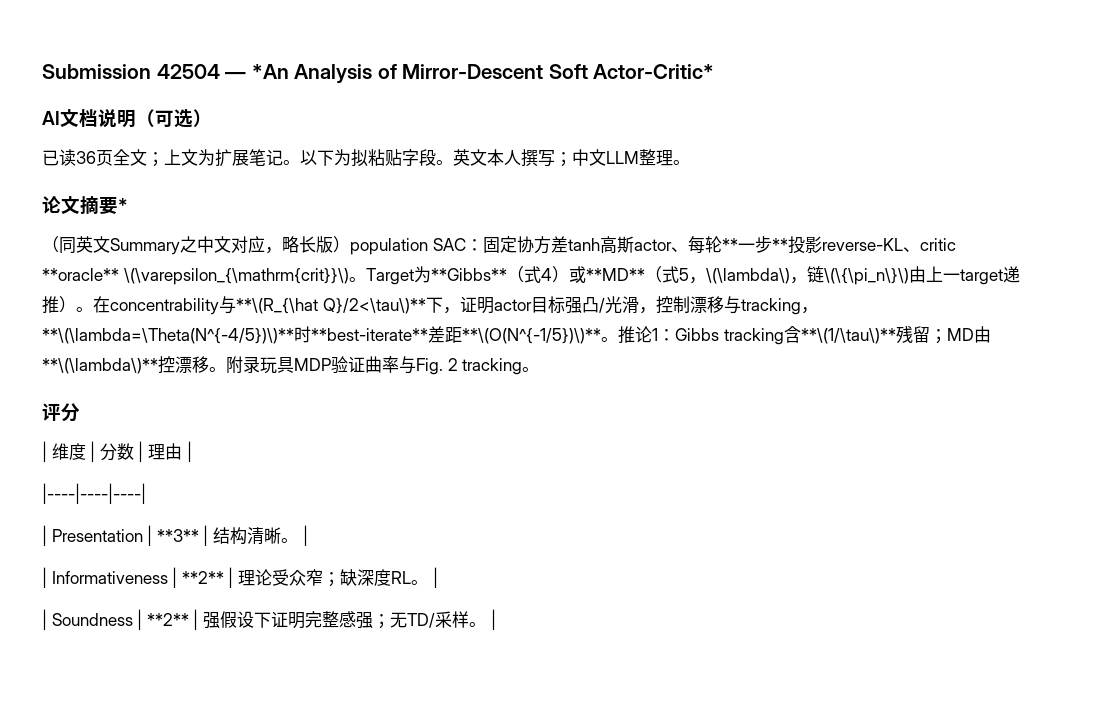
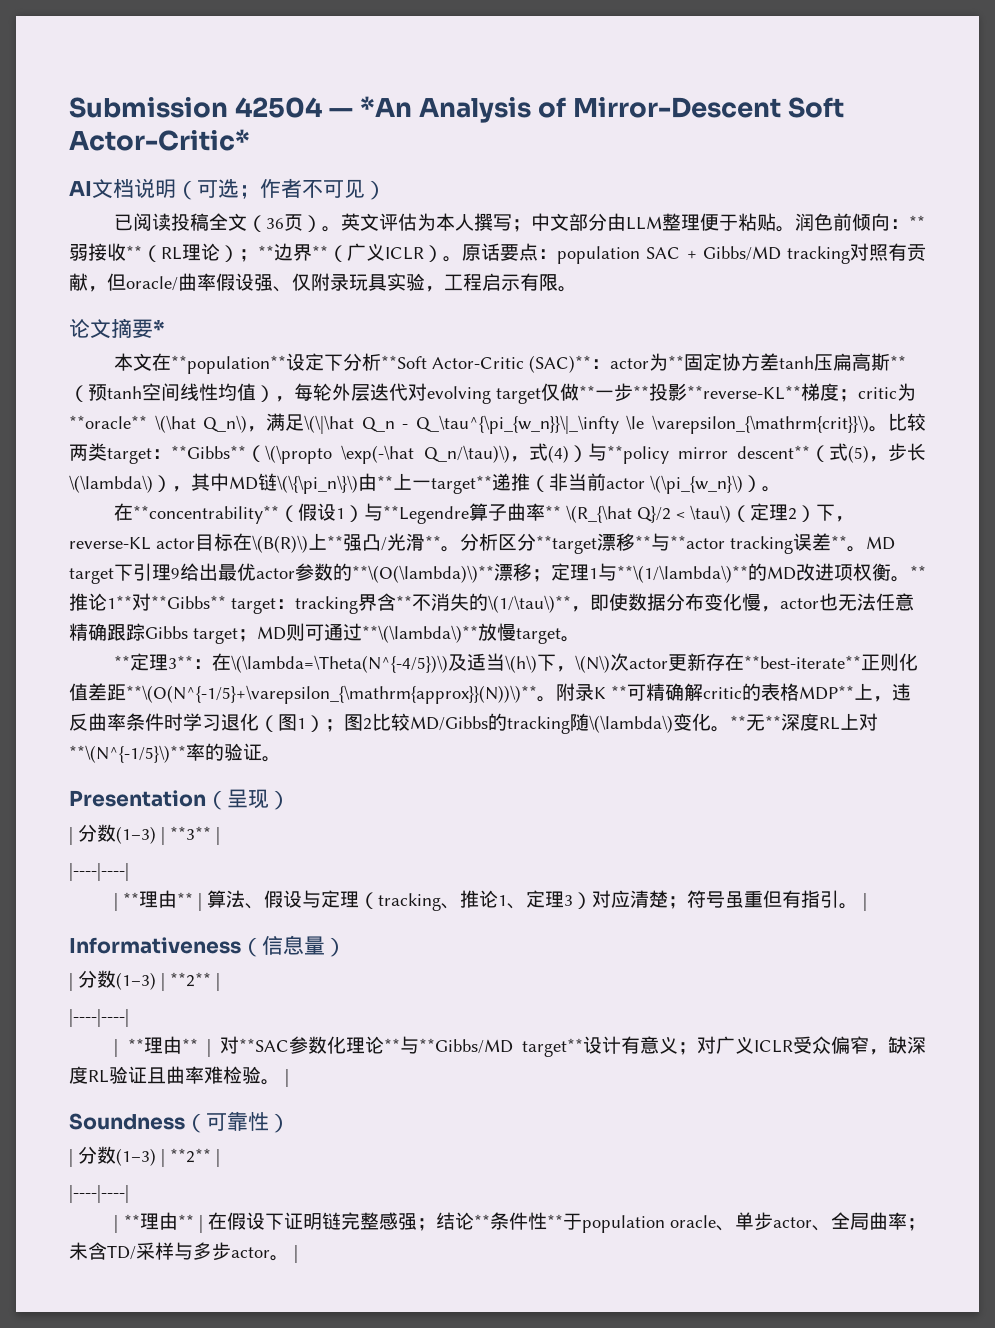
- AI文档说明（可选）
- 已读36页全文；上文为扩展笔记。以下为拟粘贴字段。英文本人撰写；中文LLM整理。
+ AI文档说明（可选；作者不可见）
+ 已阅读投稿全文（36页）。英文评估为本人撰写；中文部分由LLM整理便于粘贴。润色前倾向：**弱接收**（RL理论）；**边界**（广义ICLR）。原话要点：population SAC + Gibbs/MD tracking对照有贡献，但oracle/曲率假设强、仅附录玩具实验，工程启示有限。
  论文摘要*
- （同英文Summary之中文对应，略长版）population SAC：固定协方差tanh高斯actor、每轮**一步**投影reverse-KL、critic **oracle** \(\varepsilon_{\mathrm{crit}}\)。Target为**Gibbs**（式4）或**MD**（式5，\(\lambda\)，链\(\{\pi_n\}\)由上一target递推）。在concentrability与**\(R_{\hat Q}/2<\tau\)**下，证明actor目标强凸/光滑，控制漂移与tracking，**\(\lambda=\Theta(N^{-4/5})\)**时**best-iterate**差距**\(O(N^{-1/5})\)**。推论1：Gibbs tracking含**\(1/\tau\)**残留；MD由**\(\lambda\)**控漂移。附录玩具MDP验证曲率与Fig. 2 tracking。
- 评分
- | 维度 | 分数 | 理由 |
- |----|----|----|
- | Presentation | **3** | 结构清晰。 |
- | Informativeness | **2** | 理论受众窄；缺深度RL。 |
- | Soundness | **2** | 强假设下证明完整感强；无TD/采样。
+ 本文在**population**设定下分析**Soft Actor-Critic (SAC)**：actor为**固定协方差tanh压扁高斯**（预tanh空间线性均值），每轮外层迭代对evolving target仅做**一步**投影**reverse-KL**梯度；critic为**oracle** \(\hat Q_n\)，满足\(\|\hat Q_n - Q_\tau^{\pi_{w_n}}\|_\infty \le \varepsilon_{\mathrm{crit}}\)。比较两类target：**Gibbs**（\(\propto \exp(-\hat Q_n/\tau)\)，式(4)）与**policy mirror descent**（式(5)，步长\(\lambda\)），其中MD链\(\{\pi_n\}\)由**上一target**递推（非当前actor \(\pi_{w_n}\)）。
+ 在**concentrability**（假设1）与**Legendre算子曲率** \(R_{\hat Q}/2 < \tau\)（定理2）下，reverse-KL actor目标在\(B(R)\)上**强凸/光滑**。分析区分**target漂移**与**actor tracking误差**。MD target下引理9给出最优actor参数的**\(O(\lambda)\)**漂移；定理1与**\(1/\lambda\)**的MD改进项权衡。**推论1**对**Gibbs** target：tracking界含**不消失的\(1/\tau\)**，即使数据分布变化慢，actor也无法任意精确跟踪Gibbs target；MD则可通过**\(\lambda\)**放慢target。
+ **定理3**：在\(\lambda=\Theta(N^{-4/5})\)及适当\(h\)下，\(N\)次actor更新存在**best-iterate**正则化值差距**\(O(N^{-1/5}+\varepsilon_{\mathrm{approx}}(N))\)**。附录K **可精确解critic的表格MDP**上，违反曲率条件时学习退化（图1）；图2比较MD/Gibbs的tracking随\(\lambda\)变化。**无**深度RL上对**\(N^{-1/5}\)**率的验证。
+ Presentation（呈现）
+ | 分数(1–3) | **3** |
+ |----|----|
+ | **理由** | 算法、假设与定理（tracking、推论1、定理3）对应清楚；符号虽重但有指引。 |
+ Informativeness（信息量）
+ | 分数(1–3) | **2** |
+ |----|----|
+ | **理由** | 对**SAC参数化理论**与**Gibbs/MD target**设计有意义；对广义ICLR受众偏窄，缺深度RL验证且曲率难检验。 |
+ Soundness（可靠性）
+ | 分数(1–3) | **2** |
+ |----|----|
+ | **理由** | 在假设下证明链完整感强；结论**条件性**于population oracle、单步actor、全局曲率；未含TD/采样与多步actor。

